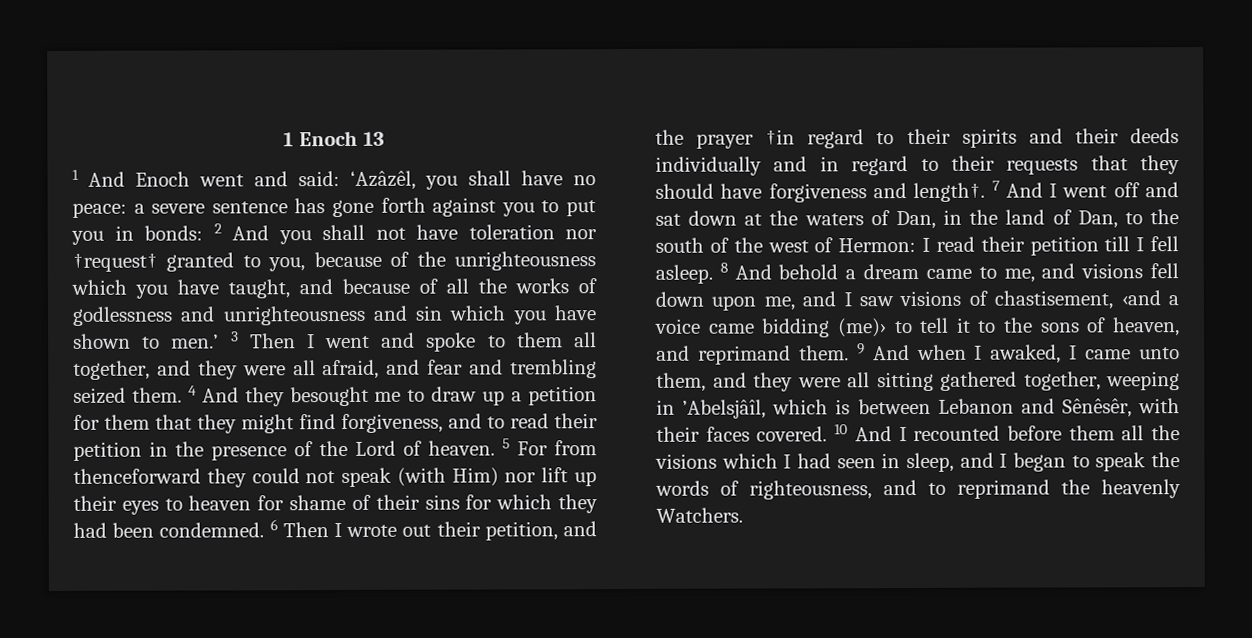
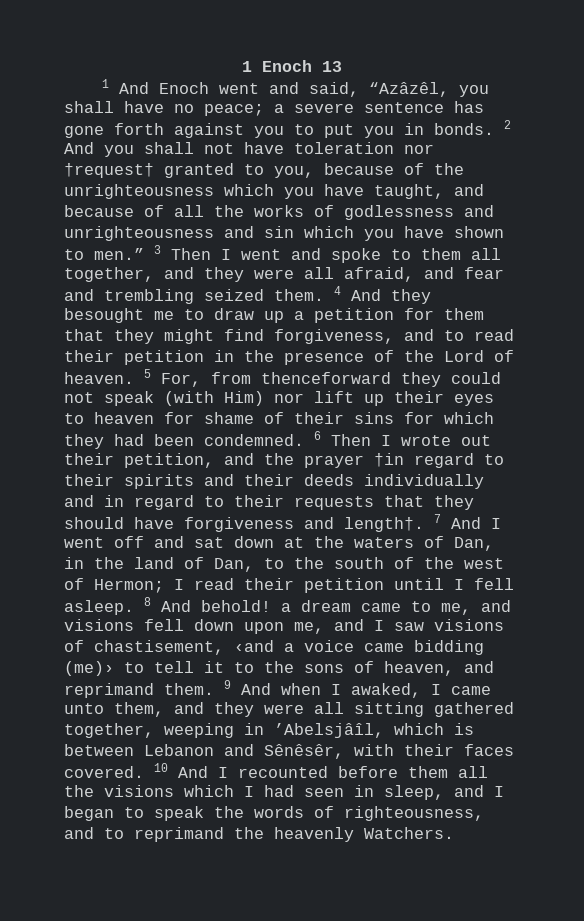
- 1 And Enoch went and said: ‘Azâzêl, you shall have no peace: a severe sentence has gone forth against you to put you in bonds: 2 And you shall not have toleration nor †request† granted to you, because of the unrighteousness which you have taught, and because of all the works of godlessness and unrighteousness and sin which you have shown to men.’
+ 1 And Enoch went and said, “Azâzêl, you shall have no peace; a severe sentence has gone forth against you to put you in bonds. 2 And you shall not have toleration nor †request† granted to you, because of the unrighteousness which you have taught, and because of all the works of godlessness and unrighteousness and sin which you have shown to men.”
- 5 For from thenceforward they could not speak (with Him) nor lift up their eyes to heaven for shame of their sins for which they had been condemned.
+ 5 For, from thenceforward they could not speak (with Him) nor lift up their eyes to heaven for shame of their sins for which they had been condemned.
- 7 And I went off and sat down at the waters of Dan, in the land of Dan, to the south of the west of Hermon: I read their petition till I fell asleep.
+ 7 And I went off and sat down at the waters of Dan, in the land of Dan, to the south of the west of Hermon; I read their petition until I fell asleep.
- 8 And behold a dream came to me, and visions fell down upon me, and I saw visions of chastisement, ‹and a voice came bidding (me)› to tell it to the sons of heaven, and reprimand them.
+ 8 And behold! a dream came to me, and visions fell down upon me, and I saw visions of chastisement, ‹and a voice came bidding (me)› to tell it to the sons of heaven, and reprimand them.

